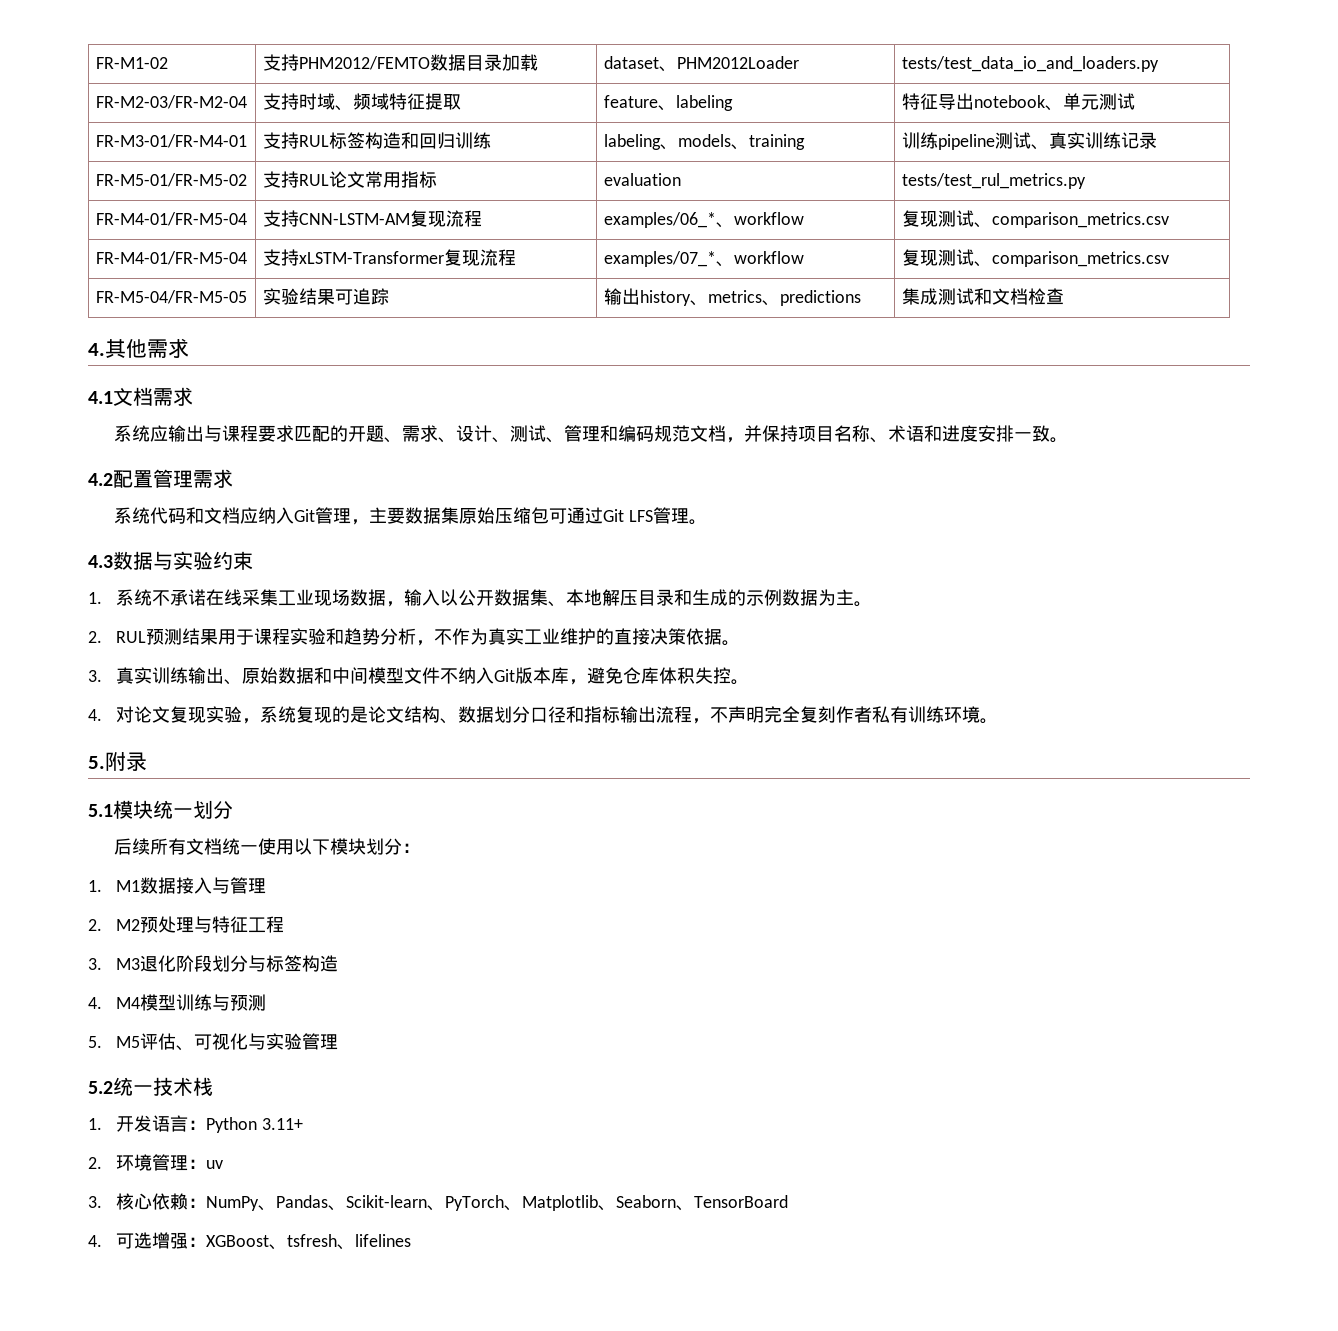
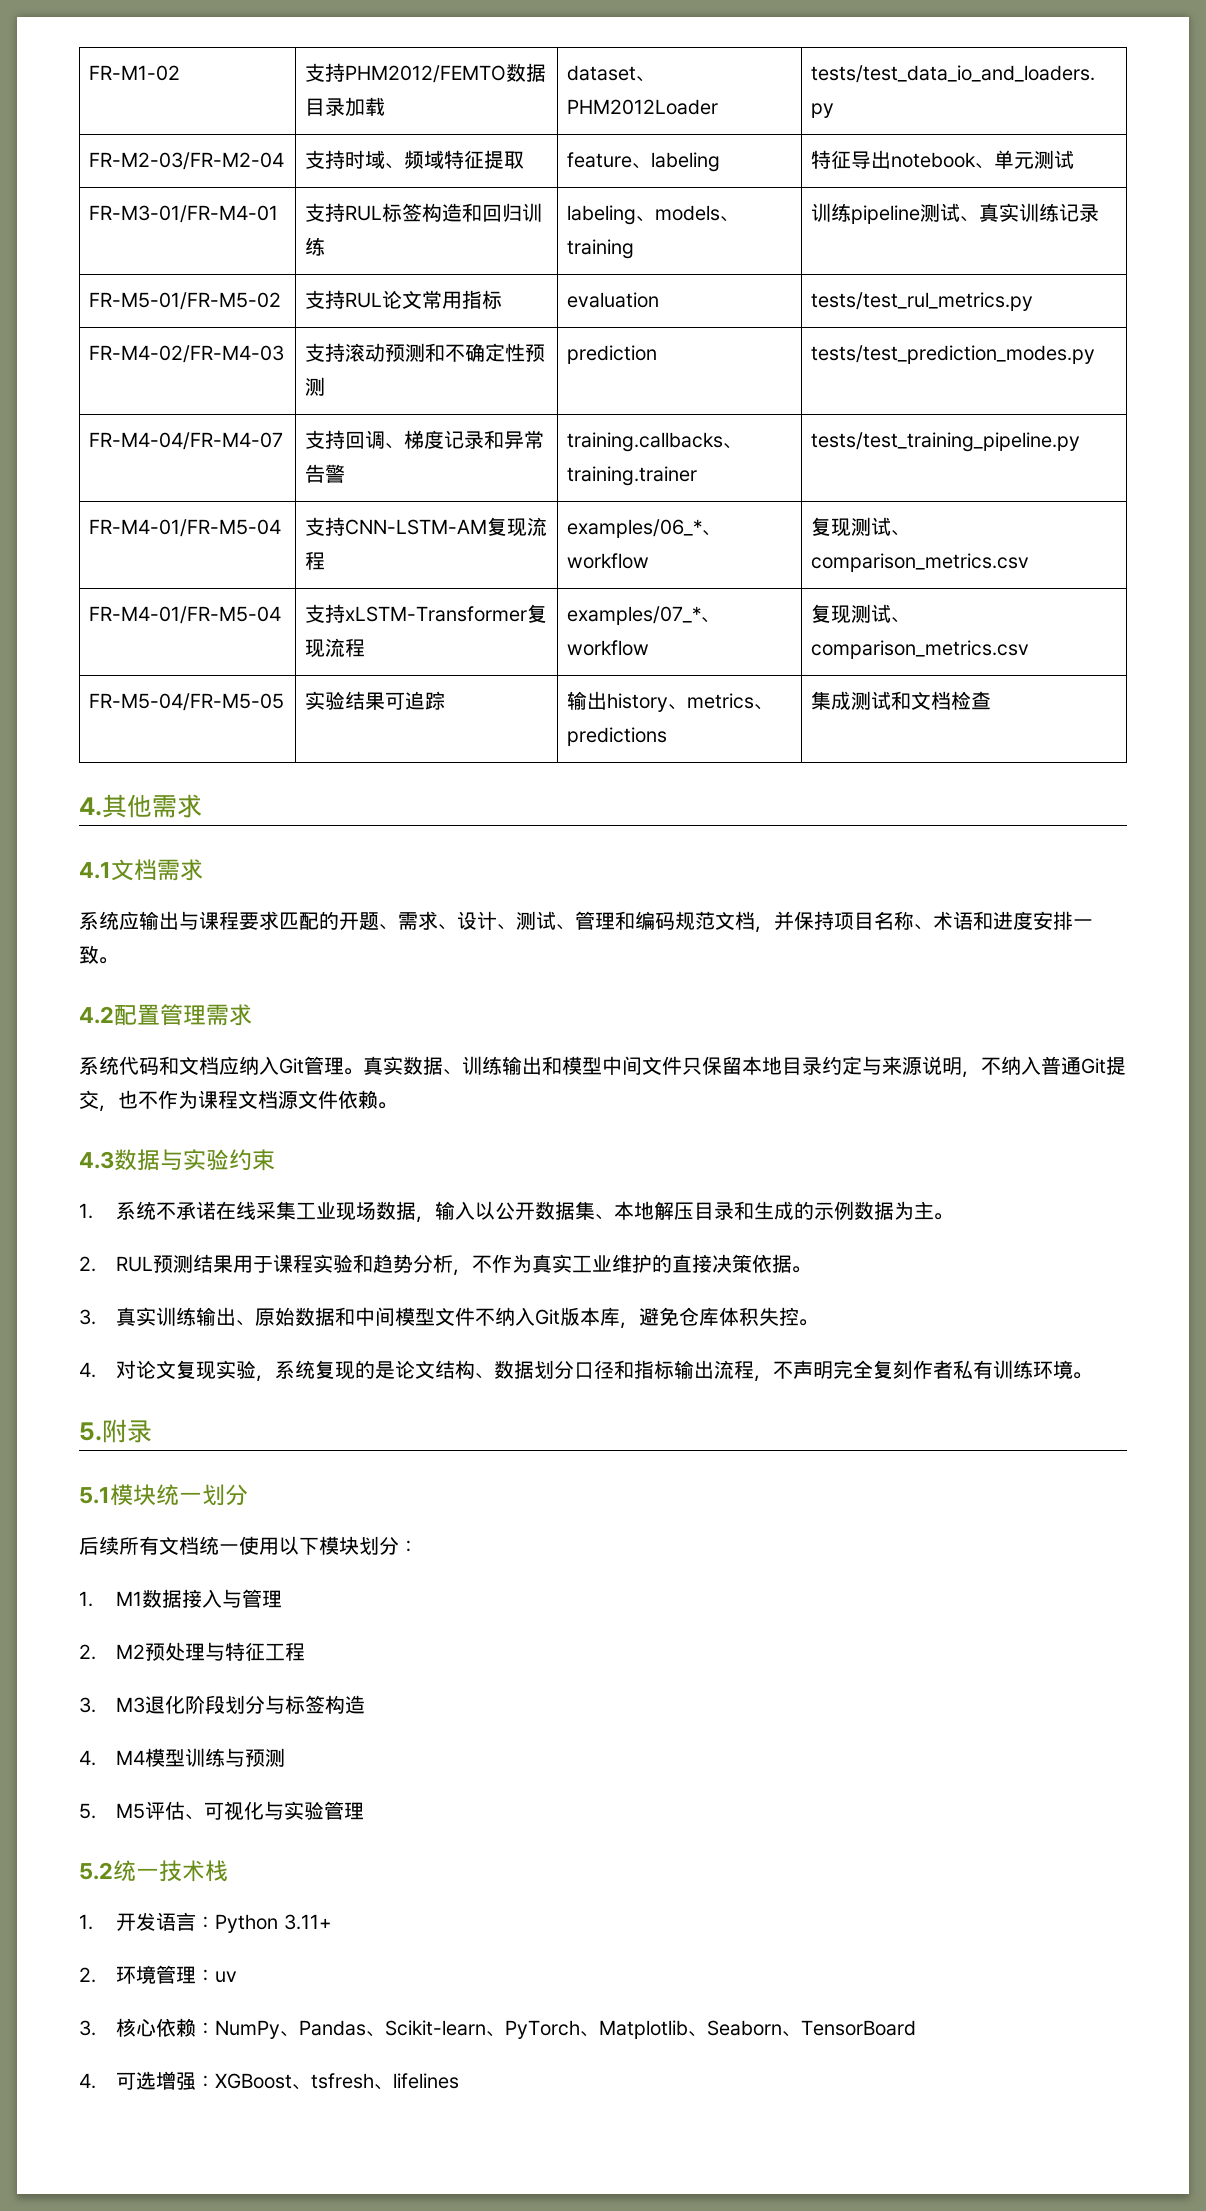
+ FR-M4-02/FR-M4-03 | 支持滚动预测和不确定性预测 | prediction | tests/test_prediction_modes.py
+ FR-M4-04/FR-M4-07 | 支持回调、梯度记录和异常告警 | training.callbacks、training.trainer | tests/test_training_pipeline.py
- 系统代码和文档应纳入Git管理，主要数据集原始压缩包可通过Git LFS管理。
+ 系统代码和文档应纳入Git管理。真实数据、训练输出和模型中间文件只保留本地目录约定与来源说明，不纳入普通Git提交，也不作为课程文档源文件依赖。

